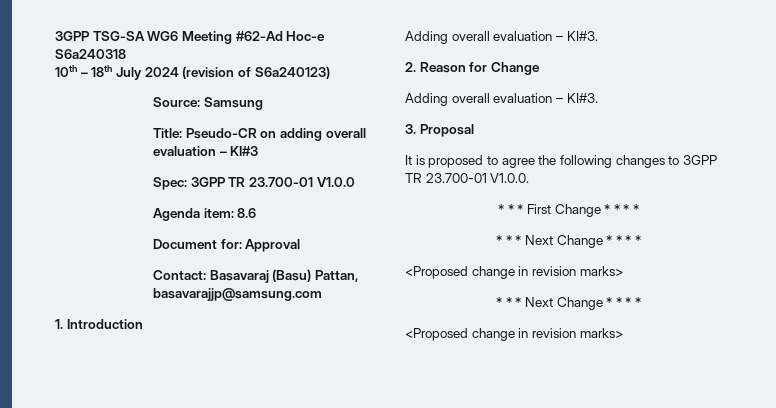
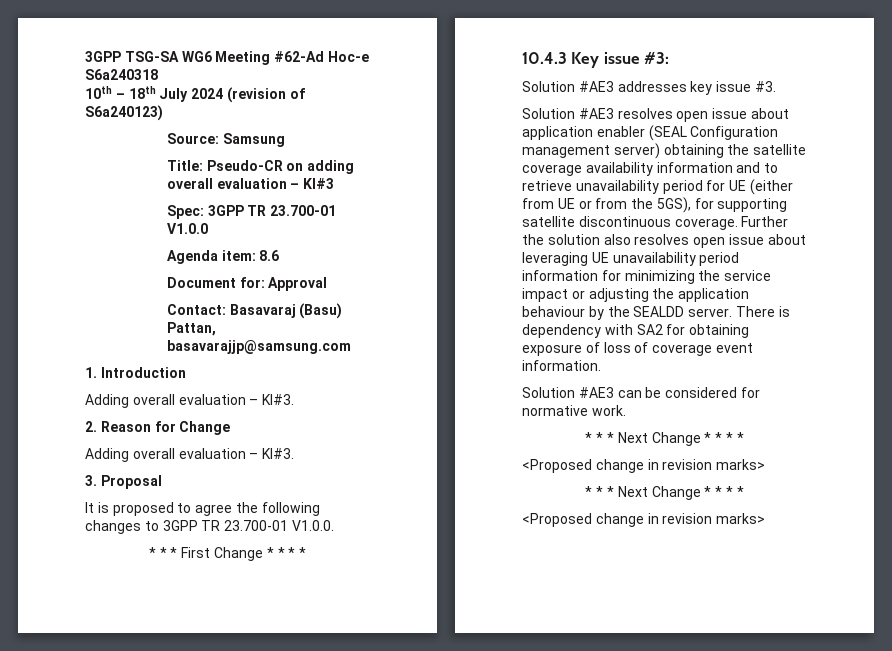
+ 10.4.3 Key issue #3:
+ Solution #AE3 addresses key issue #3.
+ Solution #AE3 resolves open issue about application enabler (SEAL Configuration management server) obtaining the satellite coverage availability information and to retrieve unavailability period for UE (either from UE or from the 5GS), for supporting satellite discontinuous coverage. Further the solution also resolves open issue about leveraging UE unavailability period information for minimizing the service impact or adjusting the application behaviour by the SEALDD server. There is dependency with SA2 for obtaining exposure of loss of coverage event information.
+ Solution #AE3 can be considered for normative work.

